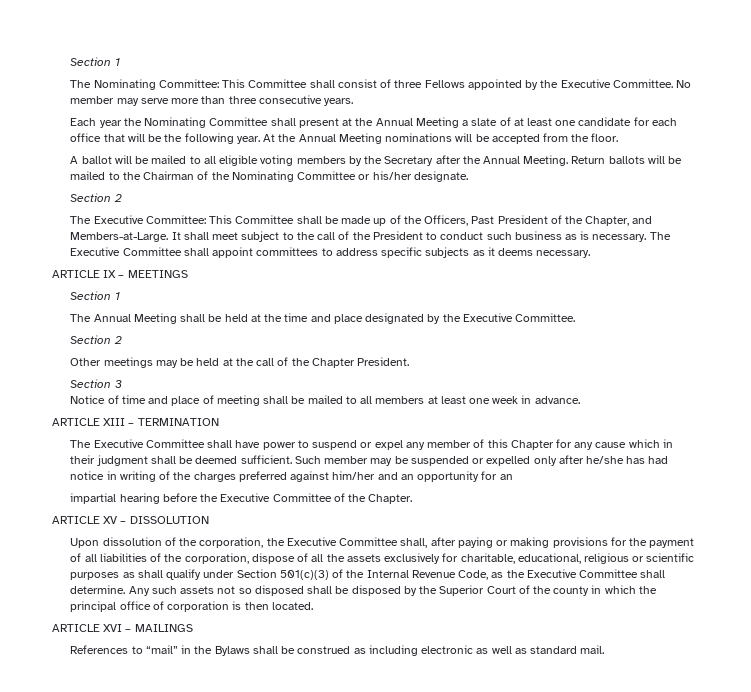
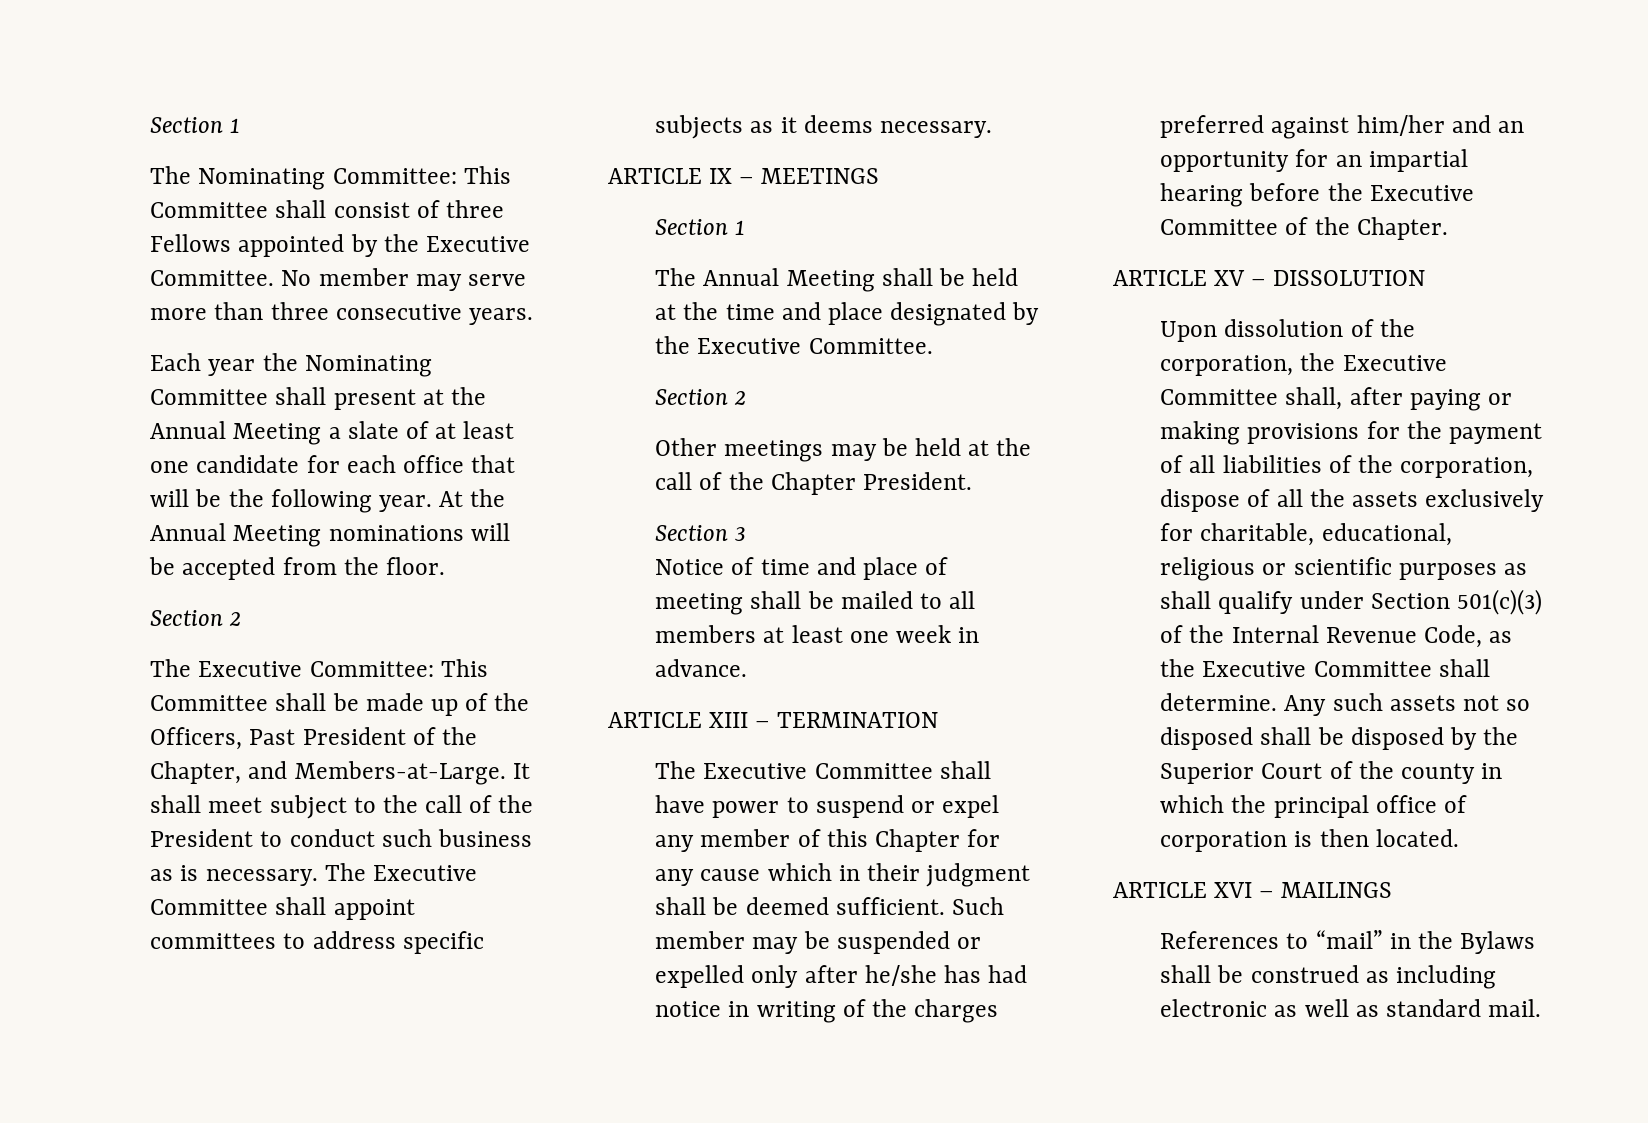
- A ballot will be mailed to all eligible voting members by the Secretary after the Annual Meeting. Return ballots will be mailed to the Chairman of the Nominating Committee or his/her designate.
- Such member may be suspended or expelled only after he/she has had notice in writing of the charges preferred against him/her and an opportunity for an
- impartial hearing before the Executive Committee of the Chapter.
+ Such member may be suspended or expelled only after he/she has had notice in writing of the charges preferred against him/her and an opportunity for an impartial hearing before the Executive Committee of the Chapter.

